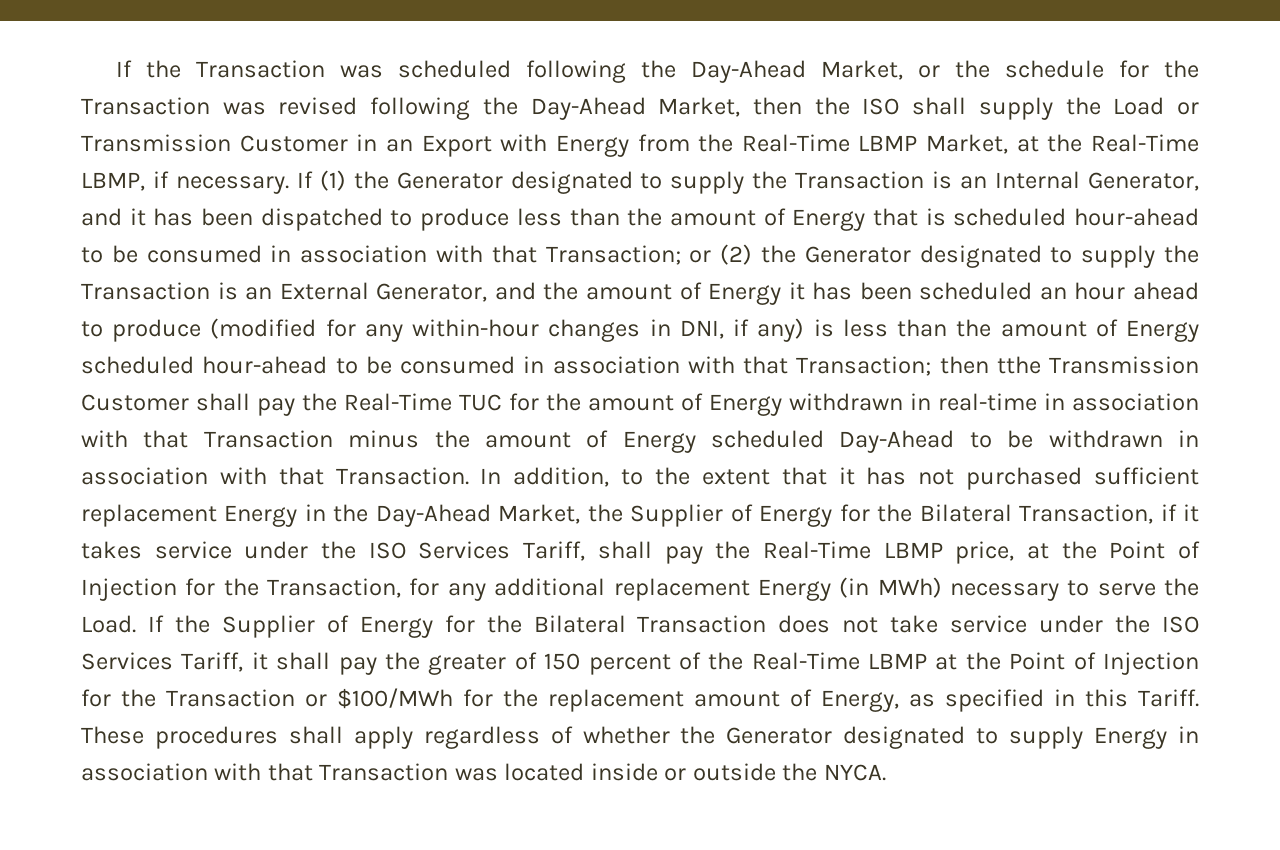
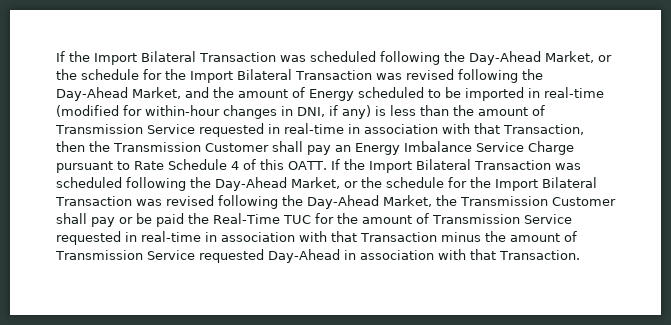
- If the Transaction was scheduled following the Day-Ahead Market, or the schedule for the Transaction was revised following the Day-Ahead Market, then the ISO shall supply the Load or Transmission Customer in an Export with Energy from the Real-Time LBMP Market, at the Real-Time LBMP, if necessary. If (1) the Generator designated to supply the Transaction is an Internal Generator, and it has been dispatched to produce less than the amount of Energy that is scheduled hour-ahead to be consumed in association with that Transaction; or (2) the Generator designated to supply the Transaction is an External Generator, and the amount of Energy it has been scheduled an hour ahead to produce (modified for any within-hour changes in DNI, if any) is less than the amount of Energy scheduled hour-ahead to be consumed in association with that Transaction; then tthe Transmission Customer shall pay the Real-Time TUC for the amount of Energy withdrawn in real-time in association with that Transaction minus the amount of Energy scheduled Day-Ahead to be withdrawn in association with that Transaction. In addition, to the extent that it has not purchased sufficient replacement Energy in the Day-Ahead Market, the Supplier of Energy for the Bilateral Transaction, if it takes service under the ISO Services Tariff, shall pay the Real-Time LBMP price, at the Point of Injection for the Transaction, for any additional replacement Energy (in MWh) necessary to serve the Load. If the Supplier of Energy for the Bilateral Transaction does not take service under the ISO Services Tariff, it shall pay the greater of 150 percent of the Real-Time LBMP at the Point of Injection for the Transaction or $100/MWh for the replacement amount of Energy, as specified in this Tariff. These procedures shall apply regardless of whether the Generator designated to supply Energy in association with that Transaction was located inside or outside the NYCA.
+ If the Import Bilateral Transaction was scheduled following the Day-Ahead Market, or the schedule for the Import Bilateral Transaction was revised following the Day-Ahead Market, and the amount of Energy scheduled to be imported in real-time (modified for within-hour changes in DNI, if any) is less than the amount of Transmission Service requested in real-time in association with that Transaction, then the Transmission Customer shall pay an Energy Imbalance Service Charge pursuant to Rate Schedule 4 of this OATT. If the Import Bilateral Transaction was scheduled following the Day-Ahead Market, or the schedule for the Import Bilateral Transaction was revised following the Day-Ahead Market, the Transmission Customer shall pay or be paid the Real-Time TUC for the amount of Transmission Service requested in real-time in association with that Transaction minus the amount of Transmission Service requested Day-Ahead in association with that Transaction.

